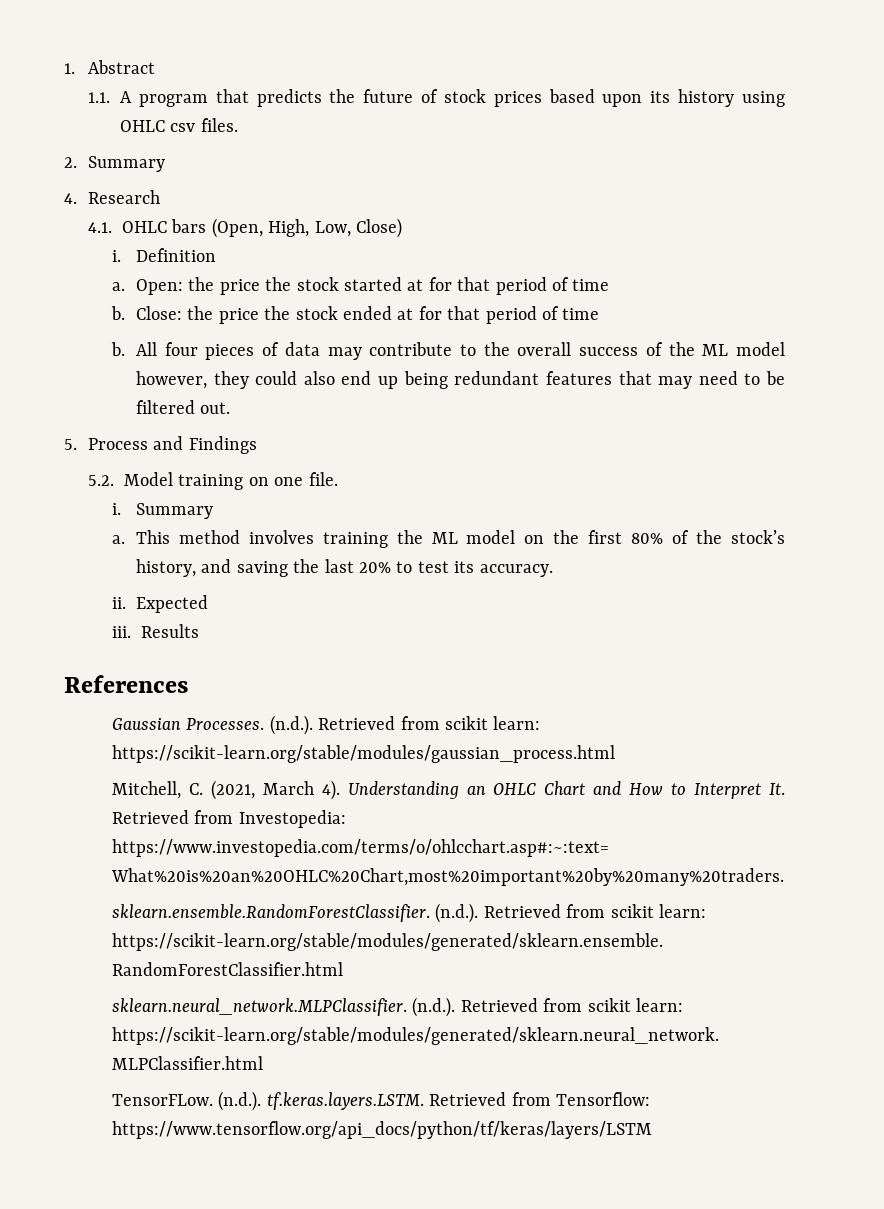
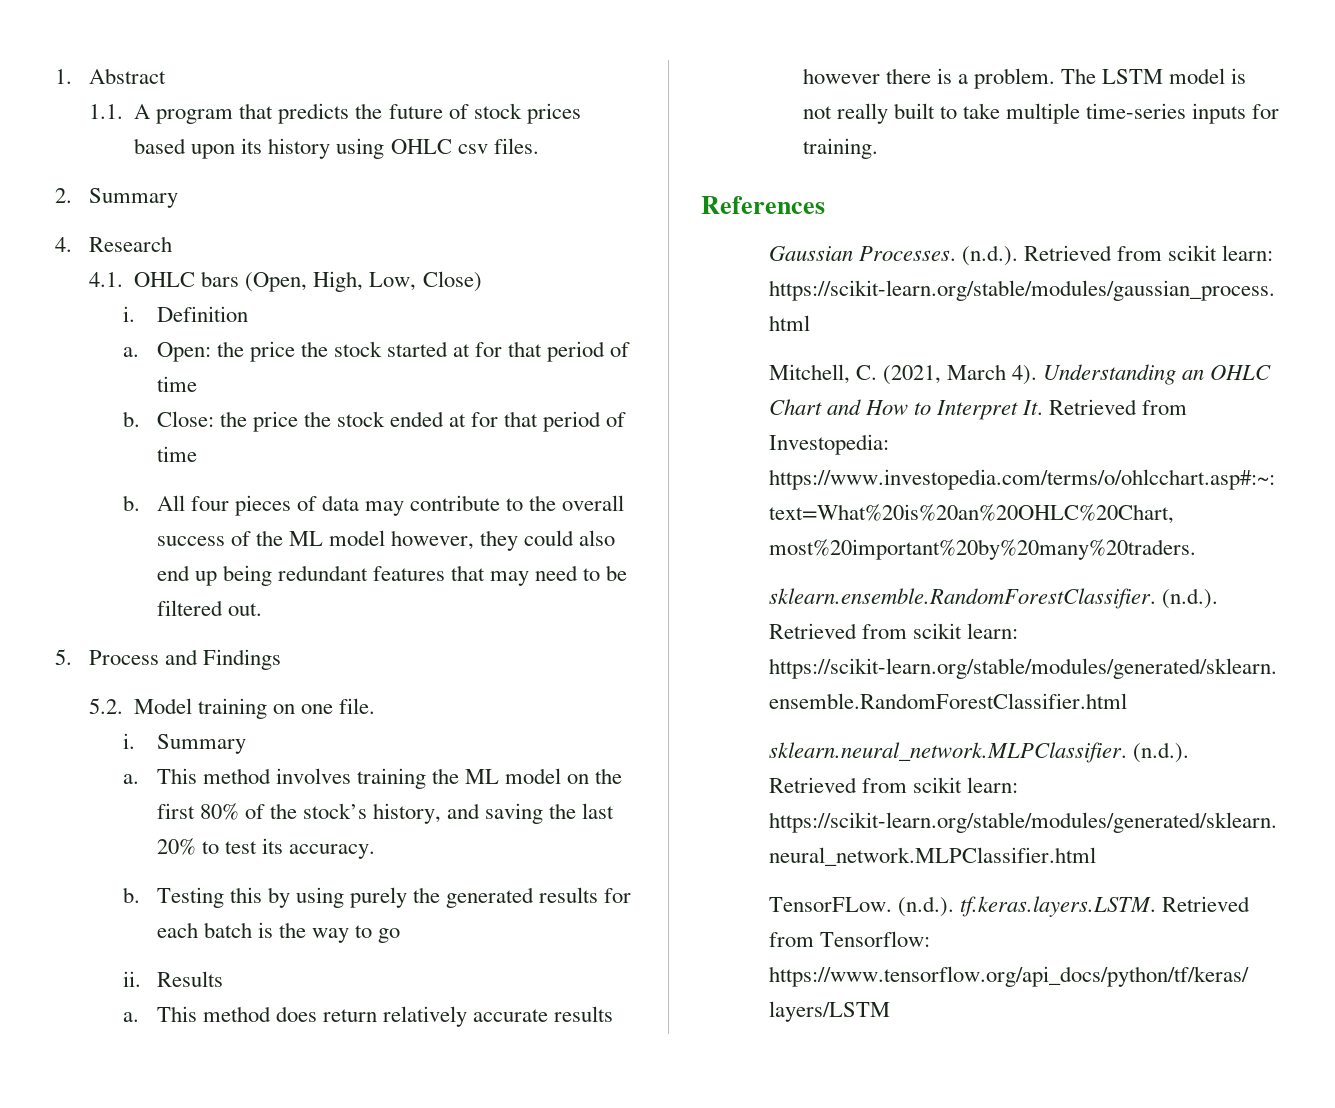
- ii. Expected
- iii. Results
+ b. Testing this by using purely the generated results for each batch is the way to go
+ ii. Results
+ a. This method does return relatively accurate results however there is a problem. The LSTM model is not really built to take multiple time-series inputs for training.

